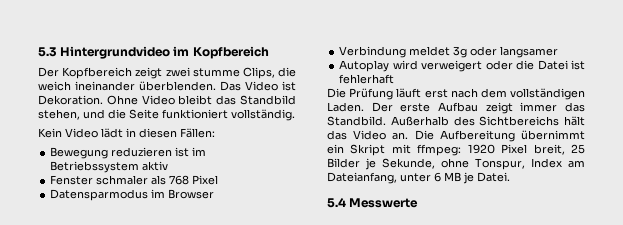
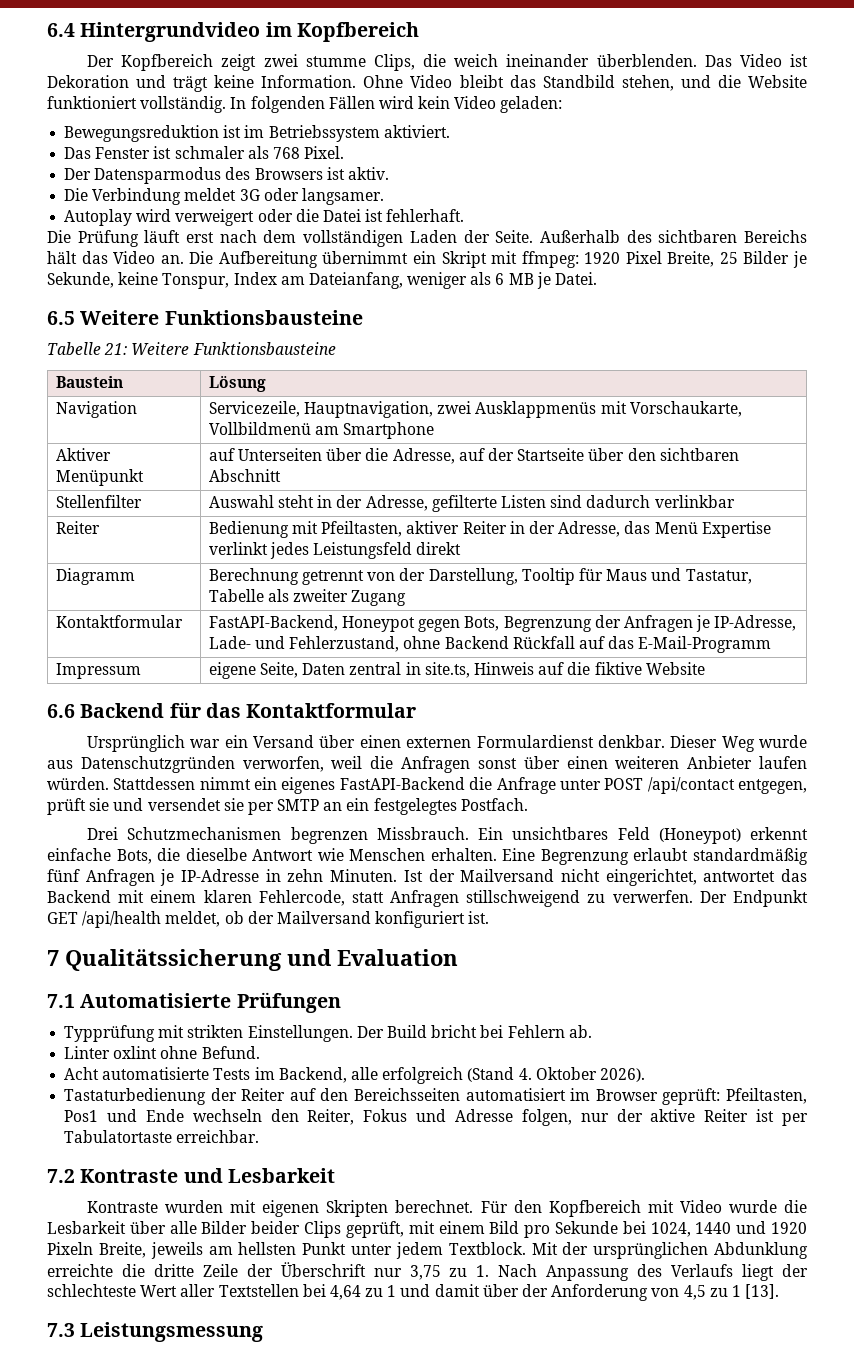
- 5.3 Hintergrundvideo im Kopfbereich
+ 6.4 Hintergrundvideo im Kopfbereich
- Das Video ist Dekoration.
+ Das Video ist Dekoration und trägt keine Information.
- Ohne Video bleibt das Standbild stehen, und die Seite funktioniert vollständig.
- Kein Video lädt in diesen Fällen:
- Bewegung reduzieren ist im Betriebssystem aktiv
- Fenster schmaler als 768 Pixel
- Datensparmodus im Browser
- Verbindung meldet 3g oder langsamer
+ Ohne Video bleibt das Standbild stehen, und die Website funktioniert vollständig. In folgenden Fällen wird kein Video geladen:
+ Bewegungsreduktion ist im Betriebssystem aktiviert.
+ Das Fenster ist schmaler als 768 Pixel.
+ Der Datensparmodus des Browsers ist aktiv.
+ Die Verbindung meldet 3G oder langsamer.
- Autoplay wird verweigert oder die Datei ist fehlerhaft
+ Autoplay wird verweigert oder die Datei ist fehlerhaft.
- Die Prüfung läuft erst nach dem vollständigen Laden. Der erste Aufbau zeigt immer das Standbild. Außerhalb des Sichtbereichs hält das Video an.
+ Die Prüfung läuft erst nach dem vollständigen Laden der Seite. Außerhalb des sichtbaren Bereichs hält das Video an.
- Die Aufbereitung übernimmt ein Skript mit ffmpeg: 1920 Pixel breit, 25 Bilder je Sekunde, ohne Tonspur, Index am Dateianfang, unter 6 MB je Datei.
+ Die Aufbereitung übernimmt ein Skript mit ffmpeg: 1920 Pixel Breite, 25 Bilder je Sekunde, keine Tonspur, Index am Dateianfang, weniger als 6 MB je Datei.
- 5.4 Messwerte
+ 6.5 Weitere Funktionsbausteine
+ Tabelle 21: Weitere Funktionsbausteine
+ Baustein | Lösung
+ Navigation | Servicezeile, Hauptnavigation, zwei Ausklappmenüs mit Vorschaukarte, Vollbildmenü am Smartphone
+ Aktiver Menüpunkt | auf Unterseiten über die Adresse, auf der Startseite über den sichtbaren Abschnitt
+ Stellenfilter | Auswahl steht in der Adresse, gefilterte Listen sind dadurch verlinkbar
+ Reiter | Bedienung mit Pfeiltasten, aktiver Reiter in der Adresse, das Menü Expertise verlinkt jedes Leistungsfeld direkt
+ Diagramm | Berechnung getrennt von der Darstellung, Tooltip für Maus und Tastatur, Tabelle als zweiter Zugang
+ Kontaktformular | FastAPI-Backend, Honeypot gegen Bots, Begrenzung der Anfragen je IP-Adresse, Lade- und Fehlerzustand, ohne Backend Rückfall auf das E-Mail-Programm
+ Impressum | eigene Seite, Daten zentral in site.ts, Hinweis auf die fiktive Website
+ 6.6 Backend für das Kontaktformular
+ Ursprünglich war ein Versand über einen externen Formulardienst denkbar. Dieser Weg wurde aus Datenschutzgründen verworfen, weil die Anfragen sonst über einen weiteren Anbieter laufen würden. Stattdessen nimmt ein eigenes FastAPI-Backend die Anfrage unter POST /api/contact entgegen, prüft sie und versendet sie per SMTP an ein festgelegtes Postfach.
+ Drei Schutzmechanismen begrenzen Missbrauch. Ein unsichtbares Feld (Honeypot) erkennt einfache Bots, die dieselbe Antwort wie Menschen erhalten. Eine Begrenzung erlaubt standardmäßig fünf Anfragen je IP-Adresse in zehn Minuten. Ist der Mailversand nicht eingerichtet, antwortet das Backend mit einem klaren Fehlercode, statt Anfragen stillschweigend zu verwerfen. Der Endpunkt GET /api/health meldet, ob der Mailversand konfiguriert ist.
+ 7 Qualitätssicherung und Evaluation
+ 7.1 Automatisierte Prüfungen
+ Typprüfung mit strikten Einstellungen. Der Build bricht bei Fehlern ab.
+ Linter oxlint ohne Befund.
+ Acht automatisierte Tests im Backend, alle erfolgreich (Stand 4. Oktober 2026).
+ Tastaturbedienung der Reiter auf den Bereichsseiten automatisiert im Browser geprüft: Pfeiltasten, Pos1 und Ende wechseln den Reiter, Fokus und Adresse folgen, nur der aktive Reiter ist per Tabulatortaste erreichbar.
+ 7.2 Kontraste und Lesbarkeit
+ Kontraste wurden mit eigenen Skripten berechnet. Für den Kopfbereich mit Video wurde die Lesbarkeit über alle Bilder beider Clips geprüft, mit einem Bild pro Sekunde bei 1024, 1440 und 1920 Pixeln Breite, jeweils am hellsten Punkt unter jedem Textblock. Mit der ursprünglichen Abdunklung erreichte die dritte Zeile der Überschrift nur 3,75 zu 1. Nach Anpassung des Verlaufs liegt der schlechteste Wert aller Textstellen bei 4,64 zu 1 und damit über der Anforderung von 4,5 zu 1 [13].
+ 7.3 Leistungsmessung

